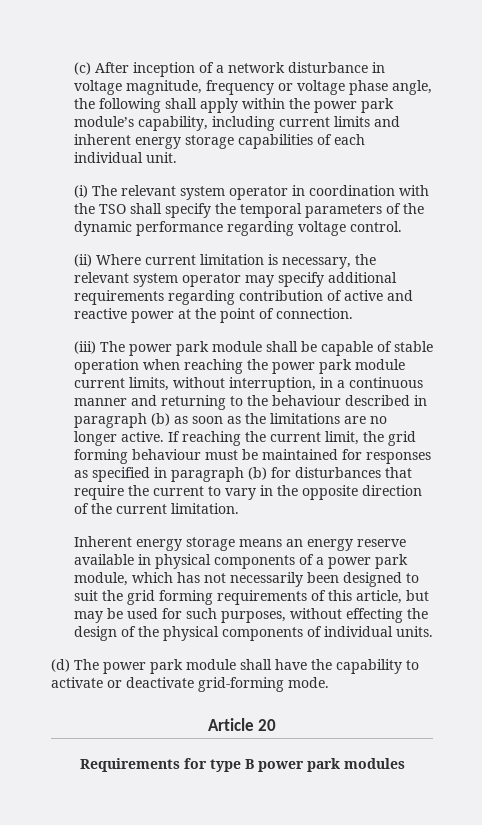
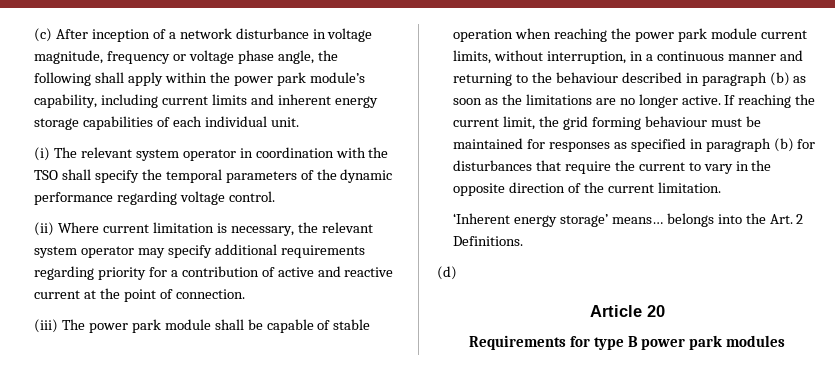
- (ii) Where current limitation is necessary, the relevant system operator may specify additional requirements regarding contribution of active and reactive power at the point of connection.
+ (ii) Where current limitation is necessary, the relevant system operator may specify additional requirements regarding priority for a contribution of active and reactive current at the point of connection.
- Inherent energy storage means an energy reserve available in physical components of a power park module, which has not necessarily been designed to suit the grid forming requirements of this article, but may be used for such purposes, without effecting the design of the physical components of individual units.
- (d) The power park module shall have the capability to activate or deactivate grid-forming mode.
+ ‘Inherent energy storage’ means… belongs into the Art. 2 Definitions.
+ (d)

